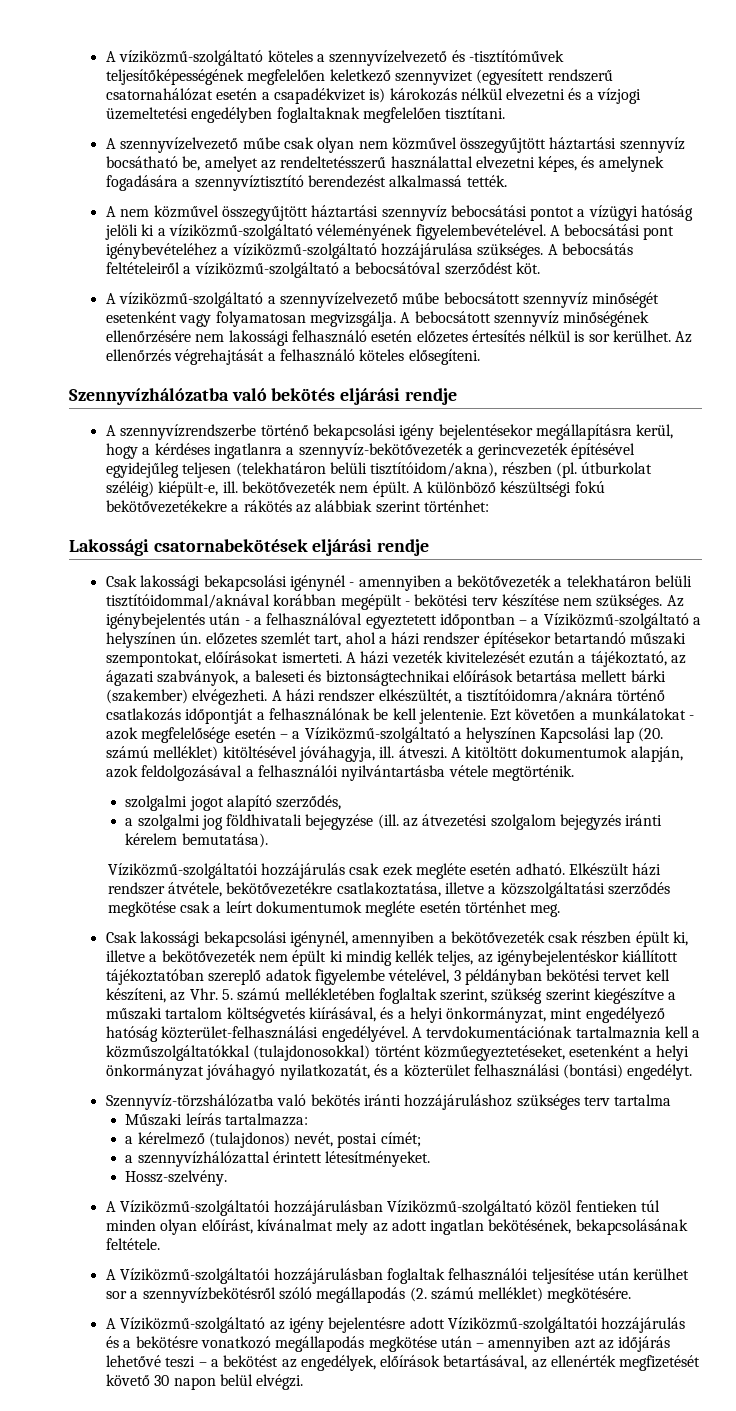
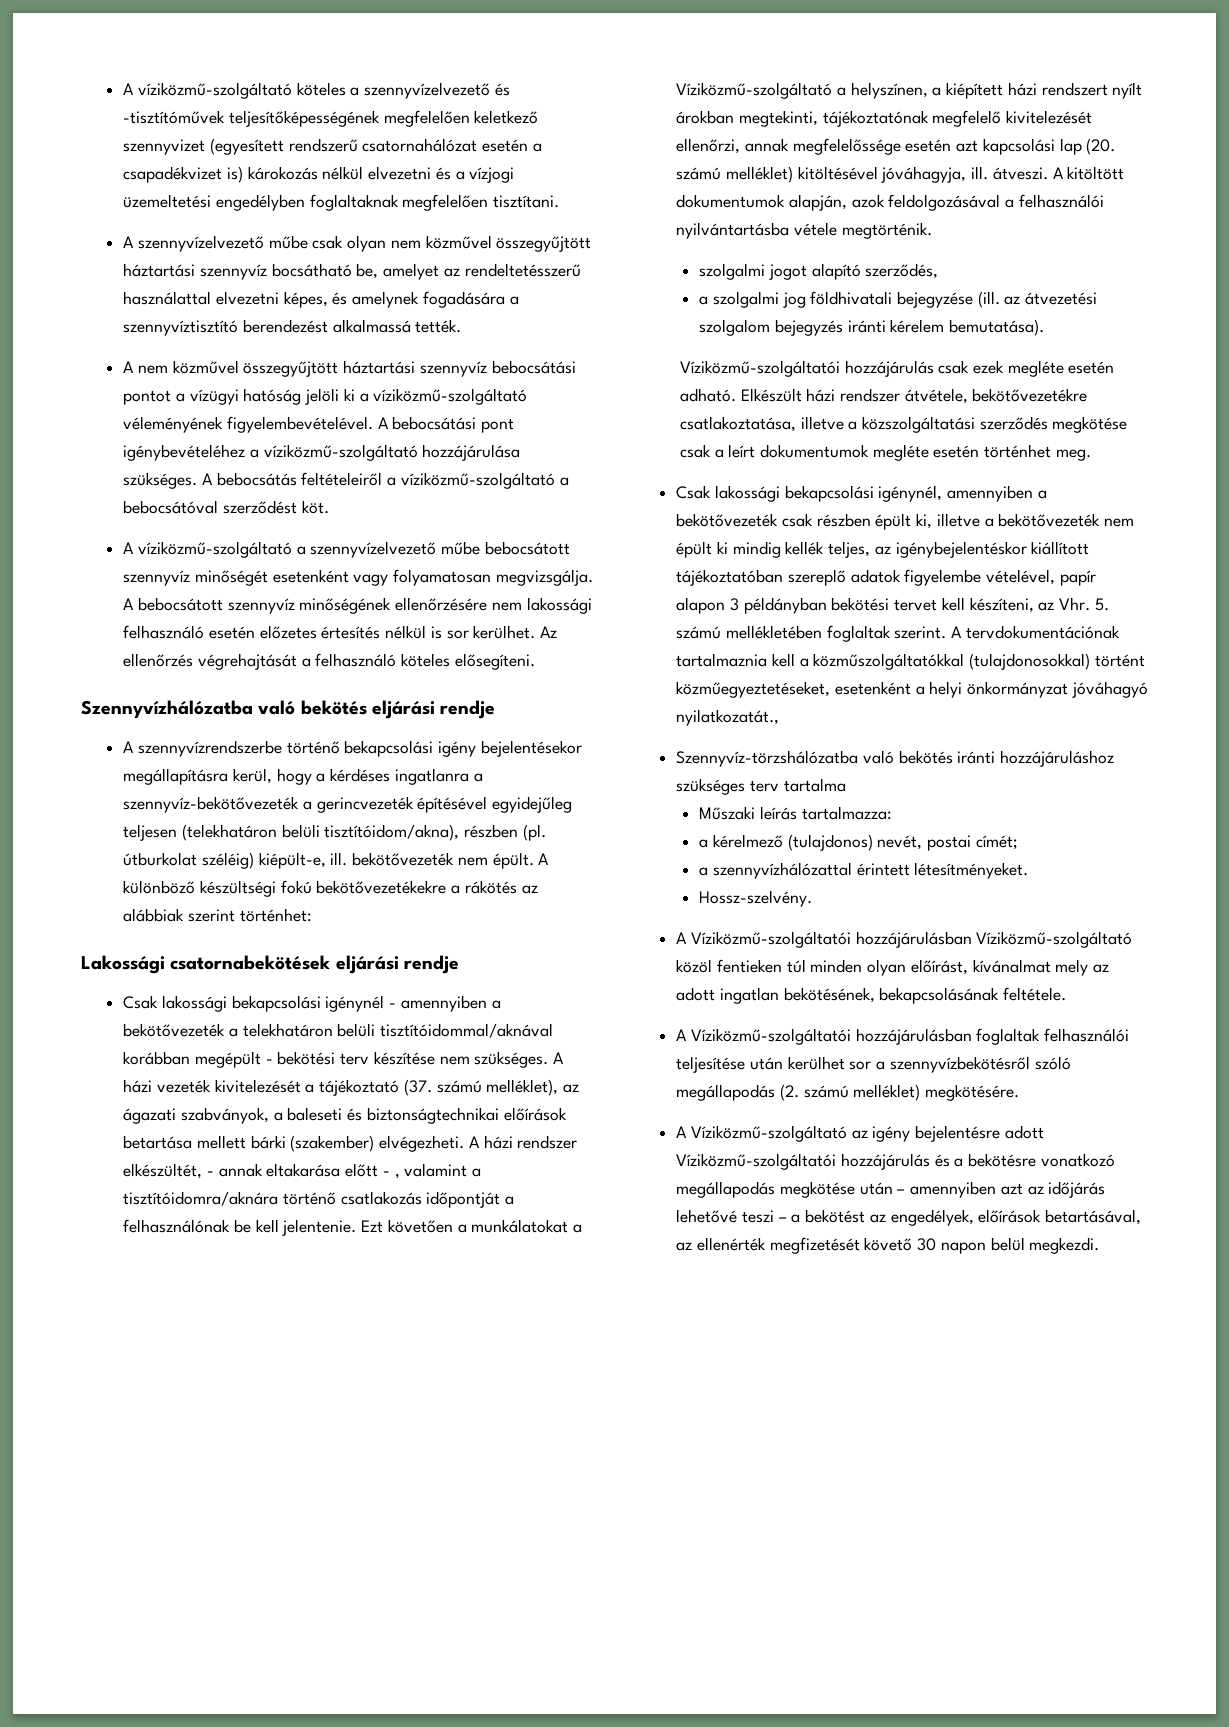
- Az igénybejelentés után - a felhasználóval egyeztetett időpontban – a Víziközmű-szolgáltató a helyszínen ún. előzetes szemlét tart, ahol a házi rendszer építésekor betartandó műszaki szempontokat, előírásokat ismerteti. A házi vezeték kivitelezését ezután a tájékoztató, az ágazati szabványok, a baleseti és biztonságtechnikai előírások betartása mellett bárki (szakember) elvégezheti.
+ A házi vezeték kivitelezését a tájékoztató (37. számú melléklet), az ágazati szabványok, a baleseti és biztonságtechnikai előírások betartása mellett bárki (szakember) elvégezheti.
- A házi rendszer elkészültét, a tisztítóidomra/aknára történő csatlakozás időpontját a felhasználónak be kell jelentenie.
+ A házi rendszer elkészültét, - annak eltakarása előtt - , valamint a tisztítóidomra/aknára történő csatlakozás időpontját a felhasználónak be kell jelentenie.
- Ezt követően a munkálatokat - azok megfelelősége esetén – a Víziközmű-szolgáltató a helyszínen Kapcsolási lap (20. számú melléklet) kitöltésével jóváhagyja, ill. átveszi.
+ Ezt követően a munkálatokat a Víziközmű-szolgáltató a helyszínen, a kiépített házi rendszert nyílt árokban megtekinti, tájékoztatónak megfelelő kivitelezését ellenőrzi, annak megfelelőssége esetén azt kapcsolási lap (20. számú melléklet) kitöltésével jóváhagyja, ill. átveszi.
- Csak lakossági bekapcsolási igénynél, amennyiben a bekötővezeték csak részben épült ki, illetve a bekötővezeték nem épült ki mindig kellék teljes, az igénybejelentéskor kiállított tájékoztatóban szereplő adatok figyelembe vételével, 3 példányban bekötési tervet kell készíteni, az Vhr. 5. számú mellékletében foglaltak szerint, szükség szerint kiegészítve a műszaki tartalom költségvetés kiírásával, és a helyi önkormányzat, mint engedélyező hatóság közterület-felhasználási engedélyével.
+ Csak lakossági bekapcsolási igénynél, amennyiben a bekötővezeték csak részben épült ki, illetve a bekötővezeték nem épült ki mindig kellék teljes, az igénybejelentéskor kiállított tájékoztatóban szereplő adatok figyelembe vételével, papír alapon 3 példányban bekötési tervet kell készíteni, az Vhr. 5. számú mellékletében foglaltak szerint.
- A tervdokumentációnak tartalmaznia kell a közműszolgáltatókkal (tulajdonosokkal) történt közműegyeztetéseket, esetenként a helyi önkormányzat jóváhagyó nyilatkozatát, és a közterület felhasználási (bontási) engedélyt.
+ A tervdokumentációnak tartalmaznia kell a közműszolgáltatókkal (tulajdonosokkal) történt közműegyeztetéseket, esetenként a helyi önkormányzat jóváhagyó nyilatkozatát.,
- A Víziközmű-szolgáltató az igény bejelentésre adott Víziközmű-szolgáltatói hozzájárulás és a bekötésre vonatkozó megállapodás megkötése után – amennyiben azt az időjárás lehetővé teszi – a bekötést az engedélyek, előírások betartásával, az ellenérték megfizetését követő 30 napon belül elvégzi.
+ A Víziközmű-szolgáltató az igény bejelentésre adott Víziközmű-szolgáltatói hozzájárulás és a bekötésre vonatkozó megállapodás megkötése után – amennyiben azt az időjárás lehetővé teszi – a bekötést az engedélyek, előírások betartásával, az ellenérték megfizetését követő 30 napon belül megkezdi.

